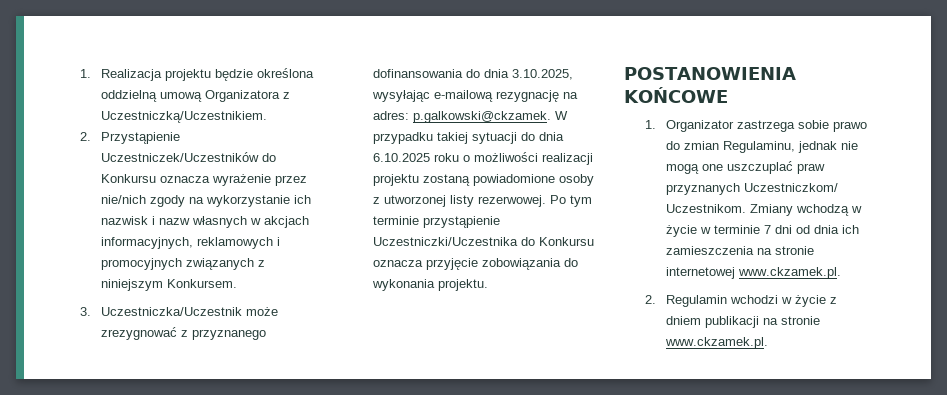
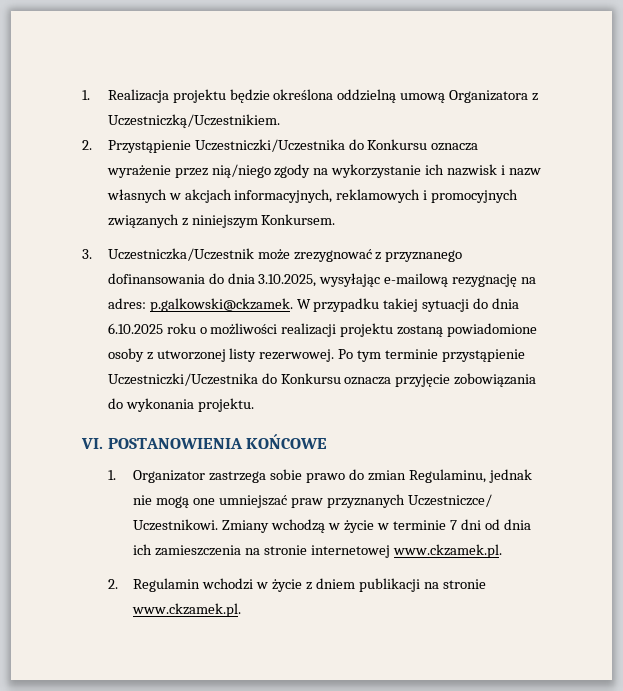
- 2. Przystąpienie Uczestniczek/Uczestników do Konkursu oznacza wyrażenie przez nie/nich zgody na wykorzystanie ich nazwisk i nazw własnych w akcjach informacyjnych, reklamowych i promocyjnych związanych z niniejszym Konkursem.
+ 2. Przystąpienie Uczestniczki/Uczestnika do Konkursu oznacza wyrażenie przez nią/niego zgody na wykorzystanie ich nazwisk i nazw własnych w akcjach informacyjnych, reklamowych i promocyjnych związanych z niniejszym Konkursem.
- POSTANOWIENIA KOŃCOWE
+ VI. POSTANOWIENIA KOŃCOWE
- 1. Organizator zastrzega sobie prawo do zmian Regulaminu, jednak nie mogą one uszczuplać praw przyznanych Uczestniczkom/ Uczestnikom.
+ 1. Organizator zastrzega sobie prawo do zmian Regulaminu, jednak nie mogą one umniejszać praw przyznanych Uczestniczce/ Uczestnikowi.

